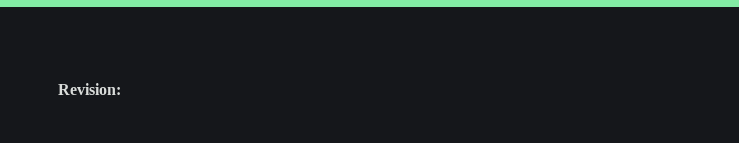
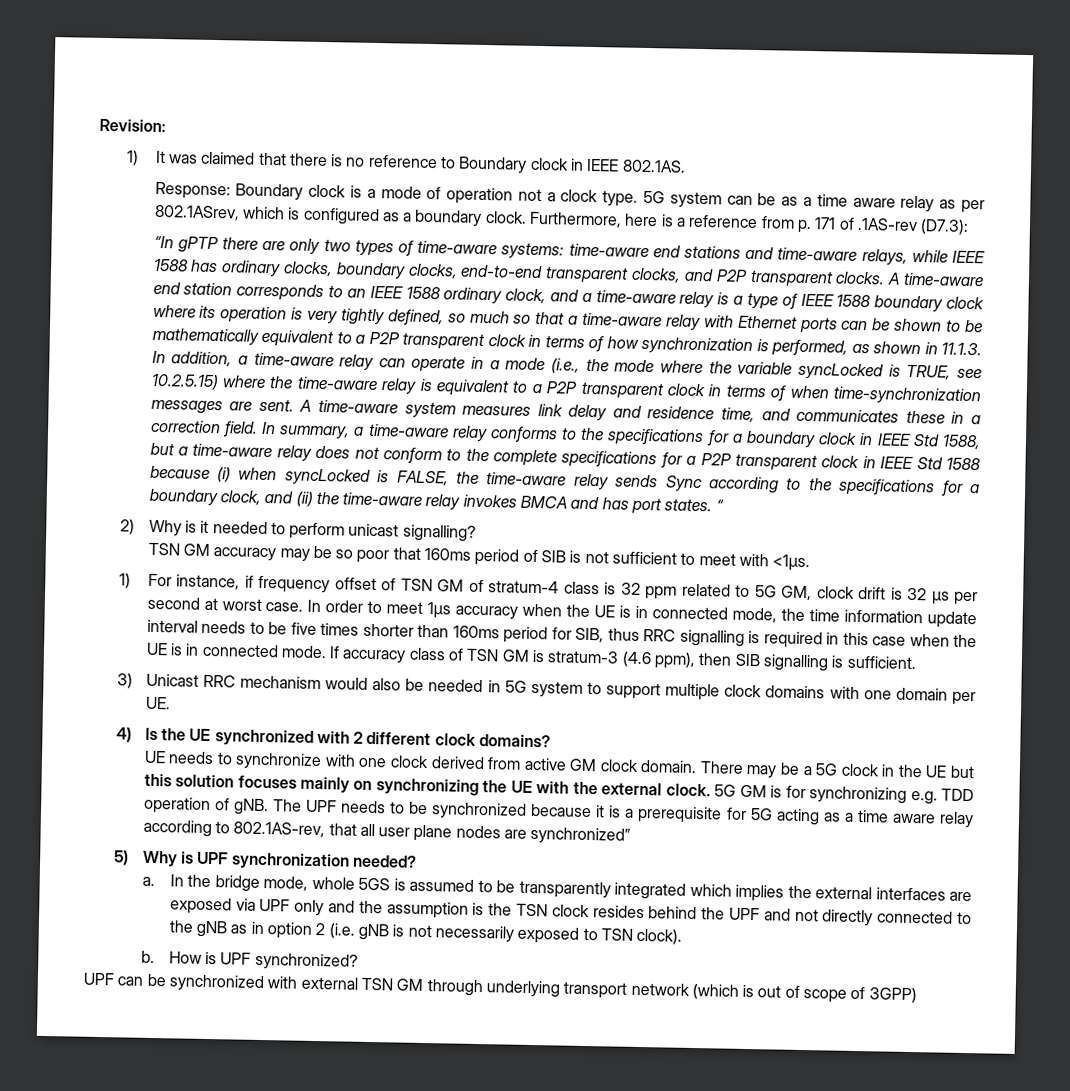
+ 1) It was claimed that there is no reference to Boundary clock in IEEE 802.1AS.
+ Response: Boundary clock is a mode of operation not a clock type. 5G system can be as a time aware relay as per 802.1ASrev, which is configured as a boundary clock. Furthermore, here is a reference from p. 171 of .1AS-rev (D7.3):
+ “In gPTP there are only two types of time-aware systems: time-aware end stations and time-aware relays, while IEEE 1588 has ordinary clocks, boundary clocks, end-to-end transparent clocks, and P2P transparent clocks. A time-aware end station corresponds to an IEEE 1588 ordinary clock, and a time-aware relay is a type of IEEE 1588 boundary clock where its operation is very tightly defined, so much so that a time-aware relay with Ethernet ports can be shown to be mathematically equivalent to a P2P transparent clock in terms of how synchronization is performed, as shown in 11.1.3. In addition, a time-aware relay can operate in a mode (i.e., the mode where the variable syncLocked is TRUE, see 10.2.5.15) where the time-aware relay is equivalent to a P2P transparent clock in terms of when time-synchronization messages are sent. A time-aware system measures link delay and residence time, and communicates these in a correction field. In summary, a time-aware relay conforms to the specifications for a boundary clock in IEEE Std 1588, but a time-aware relay does not conform to the complete specifications for a P2P transparent clock in IEEE Std 1588 because (i) when syncLocked is FALSE, the time-aware relay sends Sync according to the specifications for a boundary clock, and (ii) the time-aware relay invokes BMCA and has port states. “
+ 2) Why is it needed to perform unicast signalling?
+ TSN GM accuracy may be so poor that 160ms period of SIB is not sufficient to meet with <1µs.
+ 1) For instance, if frequency offset of TSN GM of stratum-4 class is 32 ppm related to 5G GM, clock drift is 32 µs per second at worst case. In order to meet 1µs accuracy when the UE is in connected mode, the time information update interval needs to be five times shorter than 160ms period for SIB, thus RRC signalling is required in this case when the UE is in connected mode. If accuracy class of TSN GM is stratum-3 (4.6 ppm), then SIB signalling is sufficient.
+ 3) Unicast RRC mechanism would also be needed in 5G system to support multiple clock domains with one domain per UE.
+ 4) Is the UE synchronized with 2 different clock domains?
+ UE needs to synchronize with one clock derived from active GM clock domain. There may be a 5G clock in the UE but this solution focuses mainly on synchronizing the UE with the external clock. 5G GM is for synchronizing e.g. TDD operation of gNB. The UPF needs to be synchronized because it is a prerequisite for 5G acting as a time aware relay according to 802.1AS-rev, that all user plane nodes are synchronized”
+ 5) Why is UPF synchronization needed?
+ a. In the bridge mode, whole 5GS is assumed to be transparently integrated which implies the external interfaces are exposed via UPF only and the assumption is the TSN clock resides behind the UPF and not directly connected to the gNB as in option 2 (i.e. gNB is not necessarily exposed to TSN clock).
+ b. How is UPF synchronized?
+ UPF can be synchronized with external TSN GM through underlying transport network (which is out of scope of 3GPP)

